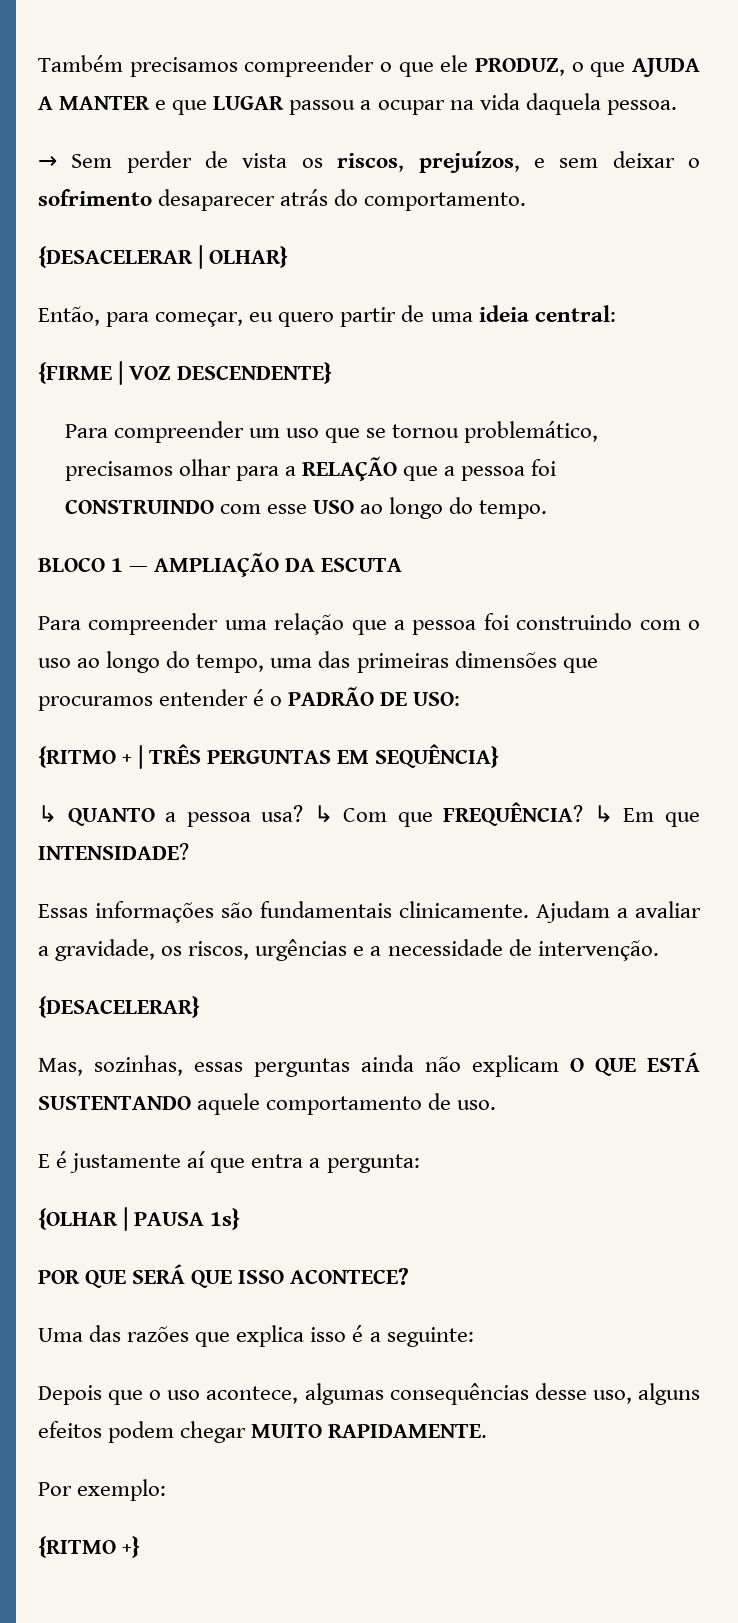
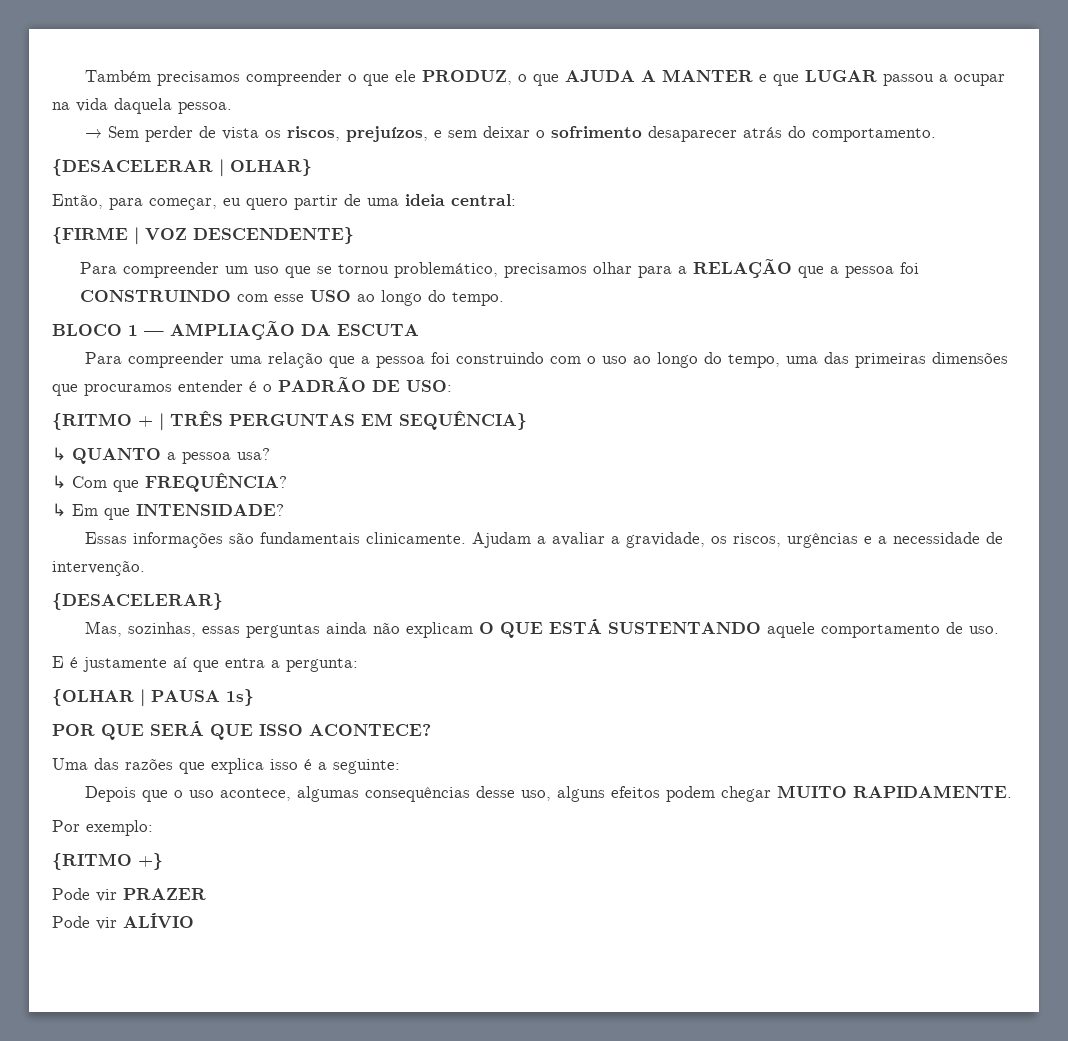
- ↳ QUANTO a pessoa usa? ↳ Com que FREQUÊNCIA? ↳ Em que INTENSIDADE?
+ ↳ QUANTO a pessoa usa?
+ ↳ Com que FREQUÊNCIA?
+ ↳ Em que INTENSIDADE?
+ Pode vir PRAZER
+ Pode vir ALÍVIO

